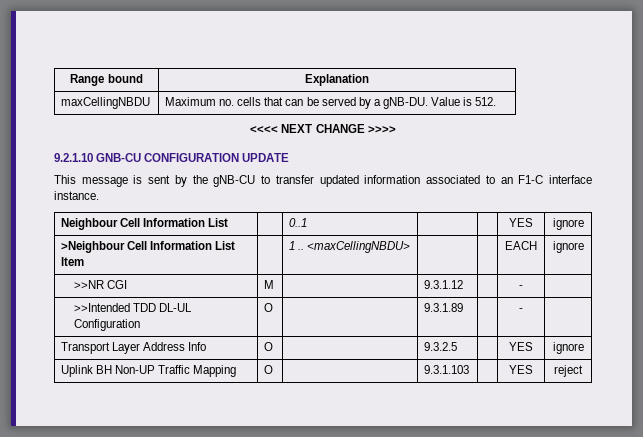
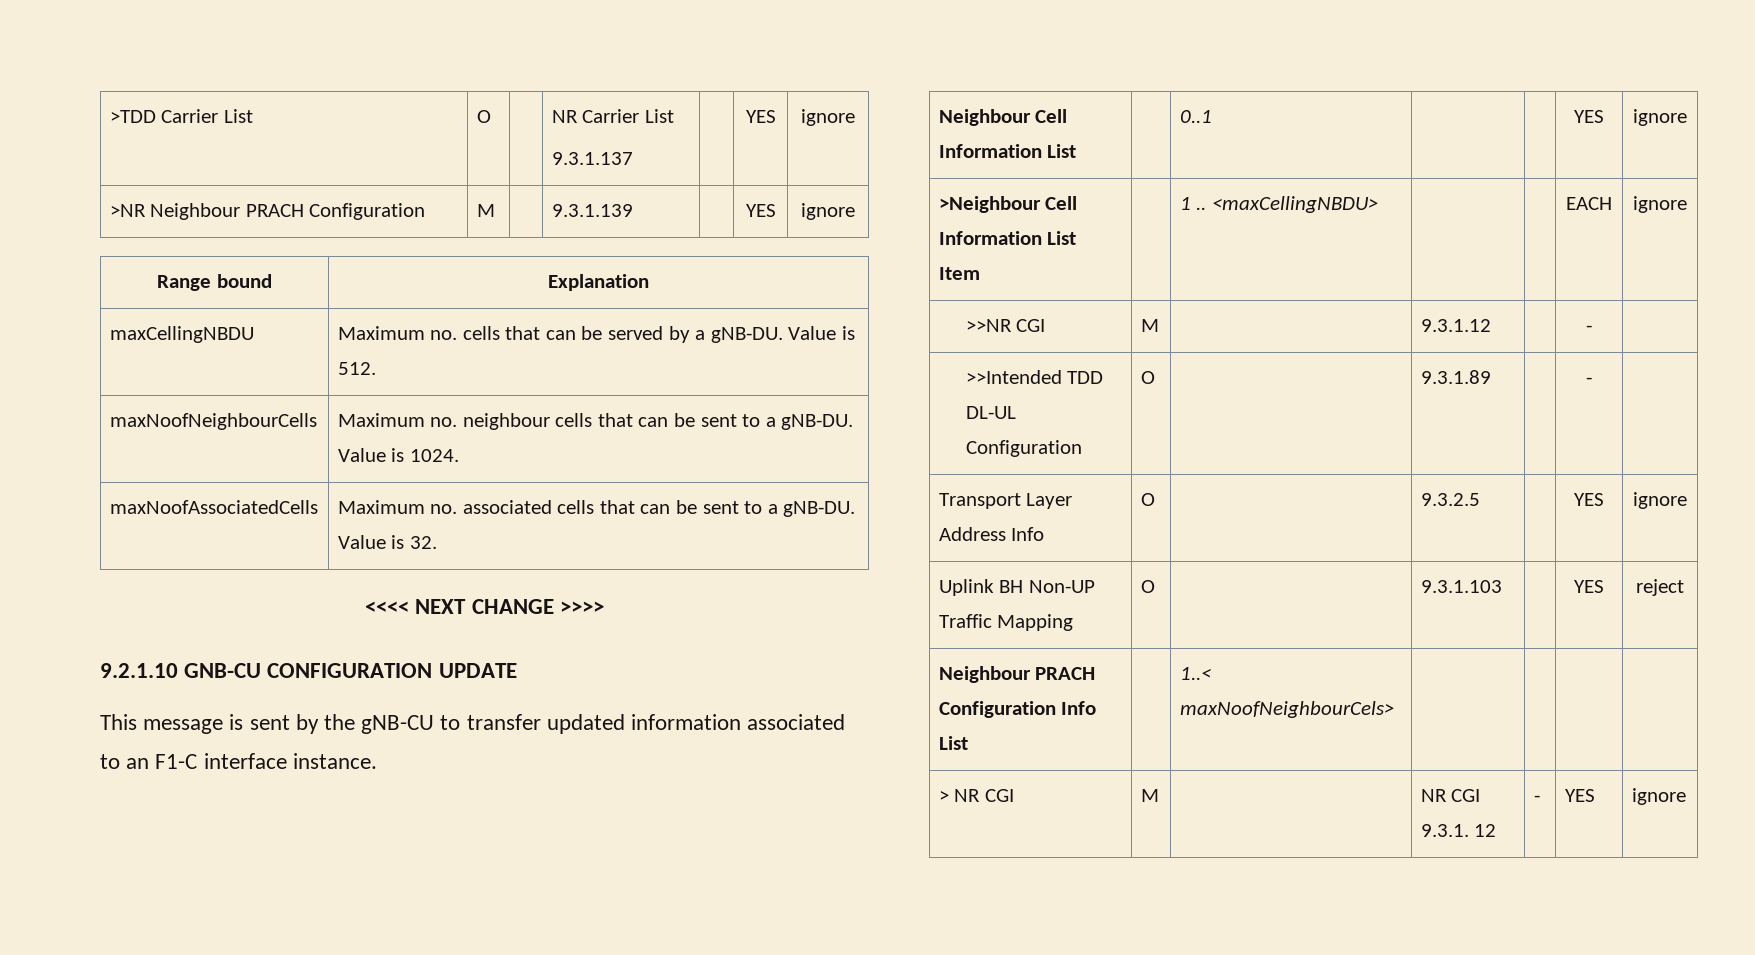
+ >TDD Carrier List | O | | NR Carrier List
+ 9.3.1.137 | | YES | ignore
+ >NR Neighbour PRACH Configuration | M | | 9.3.1.139 | | YES | ignore
+ maxNoofNeighbourCells | Maximum no. neighbour cells that can be sent to a gNB-DU. Value is 1024.
+ maxNoofAssociatedCells | Maximum no. associated cells that can be sent to a gNB-DU. Value is 32.
+ Neighbour PRACH Configuration Info List | | 1..< maxNoofNeighbourCels> | | | |
+ > NR CGI | M | | NR CGI 9.3.1. 12 | - | YES | ignore

